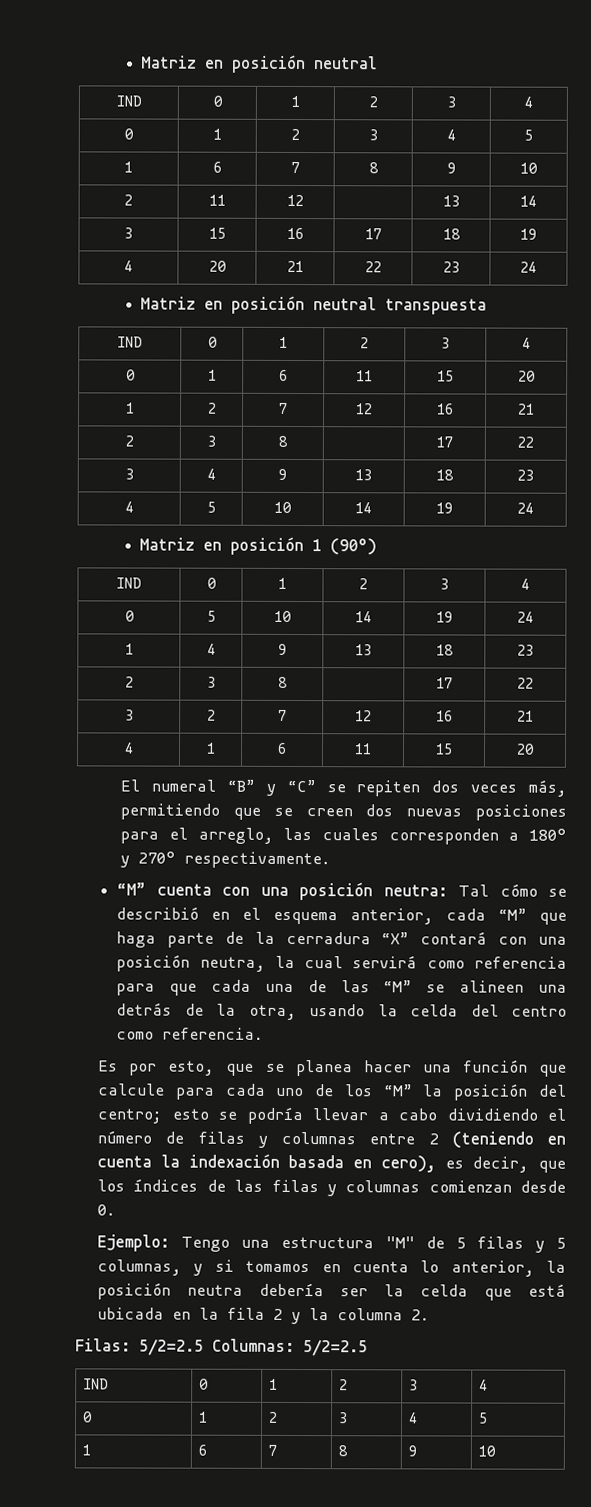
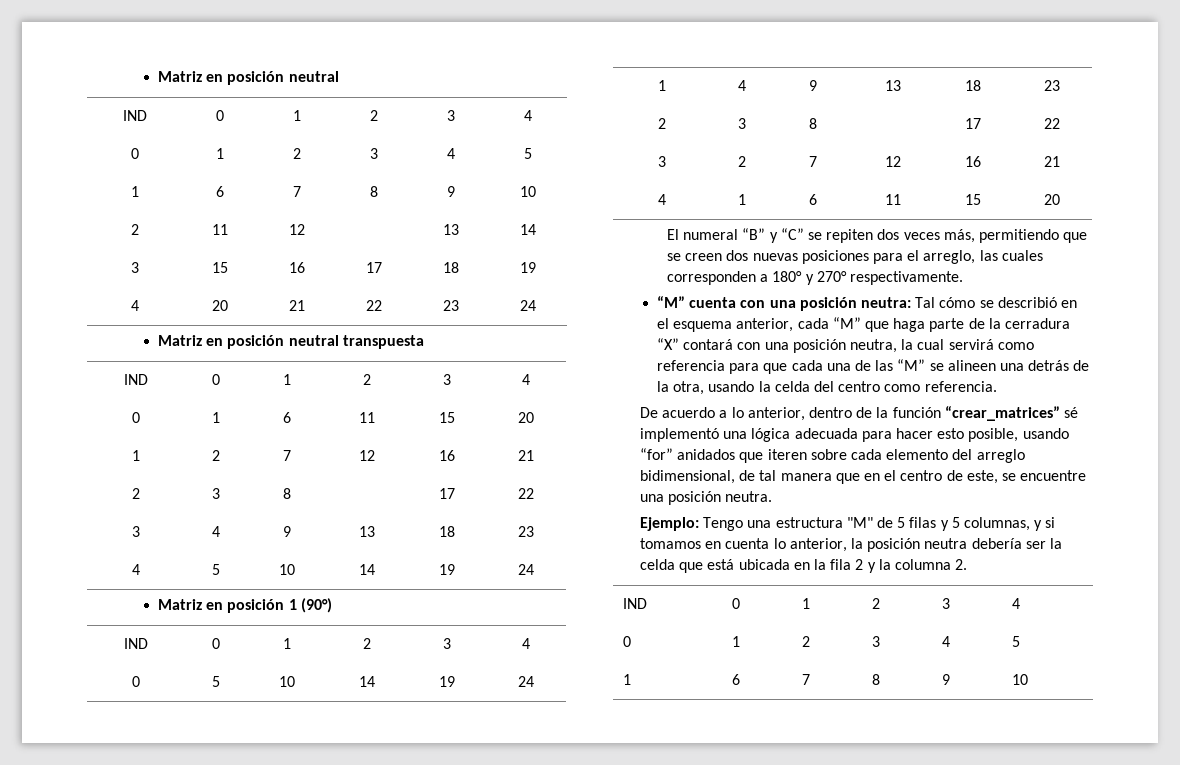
- Es por esto, que se planea hacer una función que calcule para cada uno de los “M” la posición del centro; esto se podría llevar a cabo dividiendo el número de filas y columnas entre 2 (teniendo en cuenta la indexación basada en cero), es decir, que los índices de las filas y columnas comienzan desde 0.
+ De acuerdo a lo anterior, dentro de la función “crear_matrices” sé implementó una lógica adecuada para hacer esto posible, usando “for” anidados que iteren sobre cada elemento del arreglo bidimensional, de tal manera que en el centro de este, se encuentre una posición neutra.
- Filas: 5/2=2.5 Columnas: 5/2=2.5

